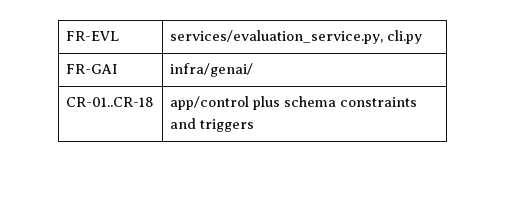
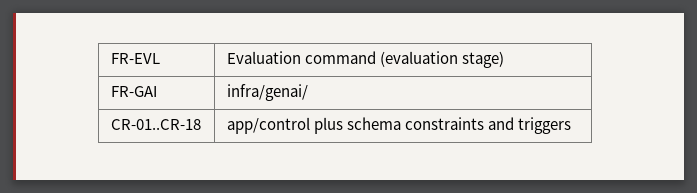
- FR-EVL | services/evaluation_service.py, cli.py
+ FR-EVL | Evaluation command (evaluation stage)

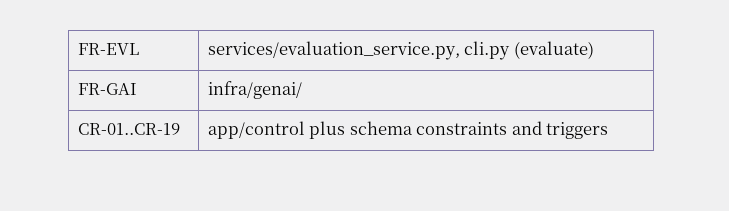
- FR-EVL | Evaluation command (evaluation stage)
+ FR-EVL | services/evaluation_service.py, cli.py (evaluate)
- CR-01..CR-18 | app/control plus schema constraints and triggers
+ CR-01..CR-19 | app/control plus schema constraints and triggers

